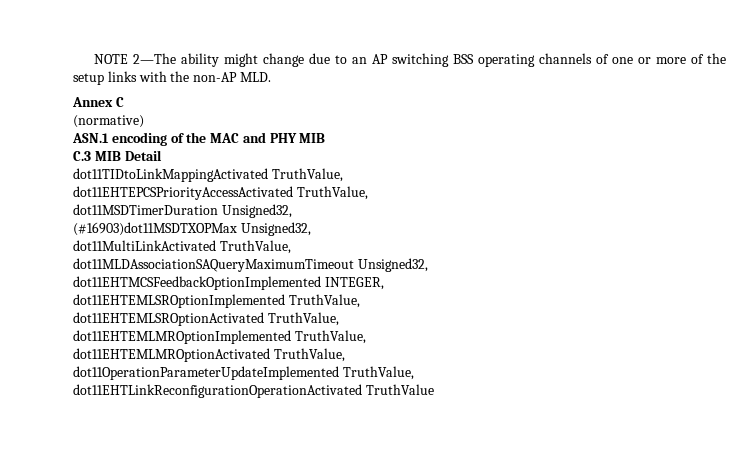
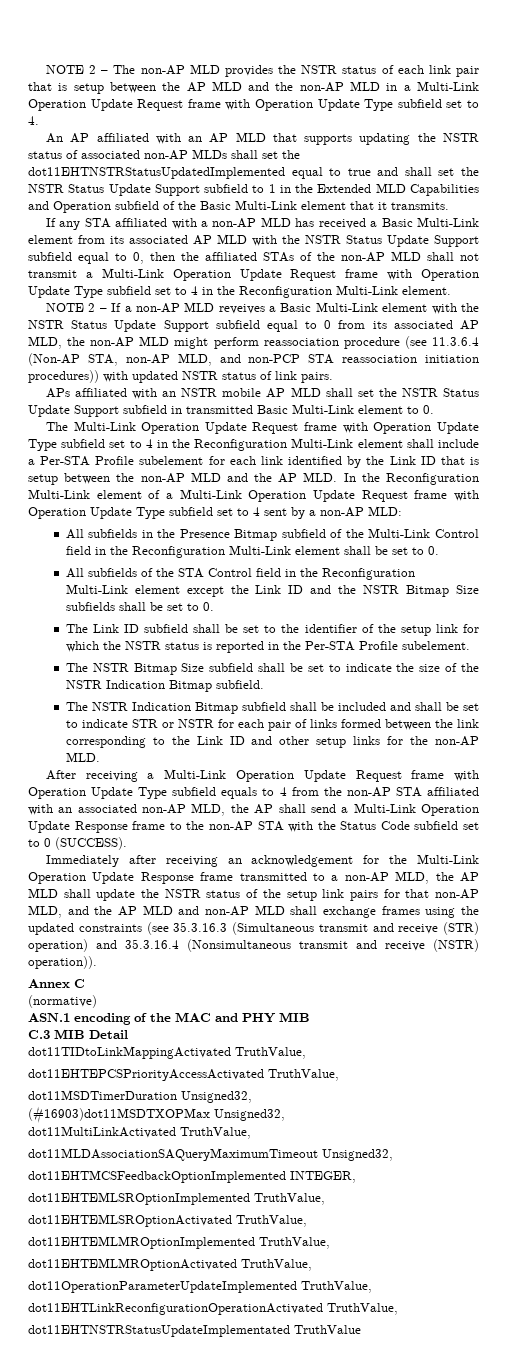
- NOTE 2—The ability might change due to an AP switching BSS operating channels of one or more of the setup links with the non-AP MLD.
+ NOTE 2 – The non-AP MLD provides the NSTR status of each link pair that is setup between the AP MLD and the non-AP MLD in a Multi-Link Operation Update Request frame with Operation Update Type subfield set to 4.
+ An AP affiliated with an AP MLD that supports updating the NSTR status of associated non-AP MLDs shall set the dot11EHTNSTRStatusUpdatedImplemented equal to true and shall set the NSTR Status Update Support subfield to 1 in the Extended MLD Capabilities and Operation subfield of the Basic Multi-Link element that it transmits.
+ If any STA affiliated with a non-AP MLD has received a Basic Multi-Link element from its associated AP MLD with the NSTR Status Update Support subfield equal to 0, then the affiliated STAs of the non-AP MLD shall not transmit a Multi-Link Operation Update Request frame with Operation Update Type subfield set to 4 in the Reconfiguration Multi-Link element.
+ NOTE 2 – If a non-AP MLD reveives a Basic Multi-Link element with the NSTR Status Update Support subfield equal to 0 from its associated AP MLD, the non-AP MLD might perform reassociation procedure (see 11.3.6.4 (Non-AP STA, non-AP MLD, and non-PCP STA reassociation initiation procedures)) with updated NSTR status of link pairs.
+ APs affiliated with an NSTR mobile AP MLD shall set the NSTR Status Update Support subfield in transmitted Basic Multi-Link element to 0.
+ The Multi-Link Operation Update Request frame with Operation Update Type subfield set to 4 in the Reconfiguration Multi-Link element shall include a Per-STA Profile subelement for each link identified by the Link ID that is setup between the non-AP MLD and the AP MLD. In the Reconfiguration Multi-Link element of a Multi-Link Operation Update Request frame with Operation Update Type subfield set to 4 sent by a non-AP MLD:
+ All subfields in the Presence Bitmap subfield of the Multi-Link Control field in the Reconfiguration Multi-Link element shall be set to 0.
+ All subfields of the STA Control field in the Reconfiguration Multi-Link element except the Link ID and the NSTR Bitmap Size subfields shall be set to 0.
+ The Link ID subfield shall be set to the identifier of the setup link for which the NSTR status is reported in the Per-STA Profile subelement.
+ The NSTR Bitmap Size subfield shall be set to indicate the size of the NSTR Indication Bitmap subfield.
+ The NSTR Indication Bitmap subfield shall be included and shall be set to indicate STR or NSTR for each pair of links formed between the link corresponding to the Link ID and other setup links for the non-AP MLD.
+ After receiving a Multi-Link Operation Update Request frame with Operation Update Type subfield equals to 4 from the non-AP STA affiliated with an associated non-AP MLD, the AP shall send a Multi-Link Operation Update Response frame to the non-AP STA with the Status Code subfield set to 0 (SUCCESS).
+ Immediately after receiving an acknowledgement for the Multi-Link Operation Update Response frame transmitted to a non-AP MLD, the AP MLD shall update the NSTR status of the setup link pairs for that non-AP MLD, and the AP MLD and non-AP MLD shall exchange frames using the updated constraints (see 35.3.16.3 (Simultaneous transmit and receive (STR) operation) and 35.3.16.4 (Nonsimultaneous transmit and receive (NSTR) operation)).
- dot11EHTLinkReconfigurationOperationActivated TruthValue
+ dot11EHTLinkReconfigurationOperationActivated TruthValue,
+ dot11EHTNSTRStatusUpdateImplementated TruthValue

